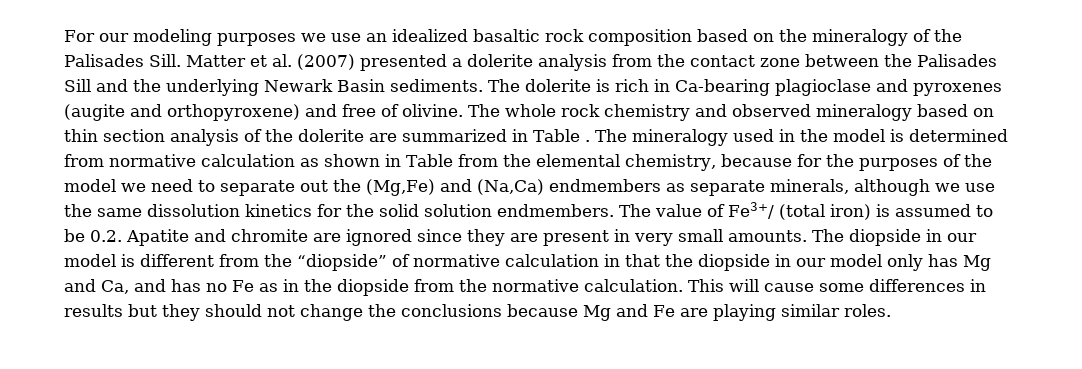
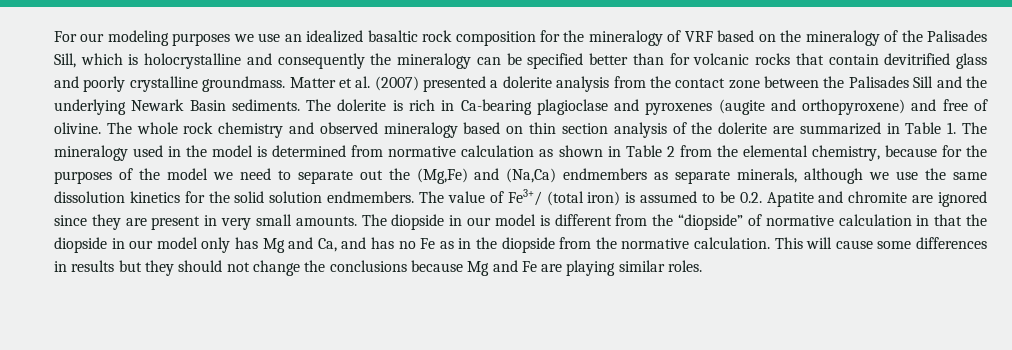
- For our modeling purposes we use an idealized basaltic rock composition based on the mineralogy of the Palisades Sill.
+ For our modeling purposes we use an idealized basaltic rock composition for the mineralogy of VRF based on the mineralogy of the Palisades Sill, which is holocrystalline and consequently the mineralogy can be specified better than for volcanic rocks that contain devitrified glass and poorly crystalline groundmass.
- The whole rock chemistry and observed mineralogy based on thin section analysis of the dolerite are summarized in Table . The mineralogy used in the model is determined from normative calculation as shown in Table from the elemental chemistry, because for the purposes of the model we need to separate out the (Mg,Fe) and (Na,Ca) endmembers as separate minerals, although we use the same dissolution kinetics for the solid solution endmembers.
+ The whole rock chemistry and observed mineralogy based on thin section analysis of the dolerite are summarized in Table 1. The mineralogy used in the model is determined from normative calculation as shown in Table 2 from the elemental chemistry, because for the purposes of the model we need to separate out the (Mg,Fe) and (Na,Ca) endmembers as separate minerals, although we use the same dissolution kinetics for the solid solution endmembers.

